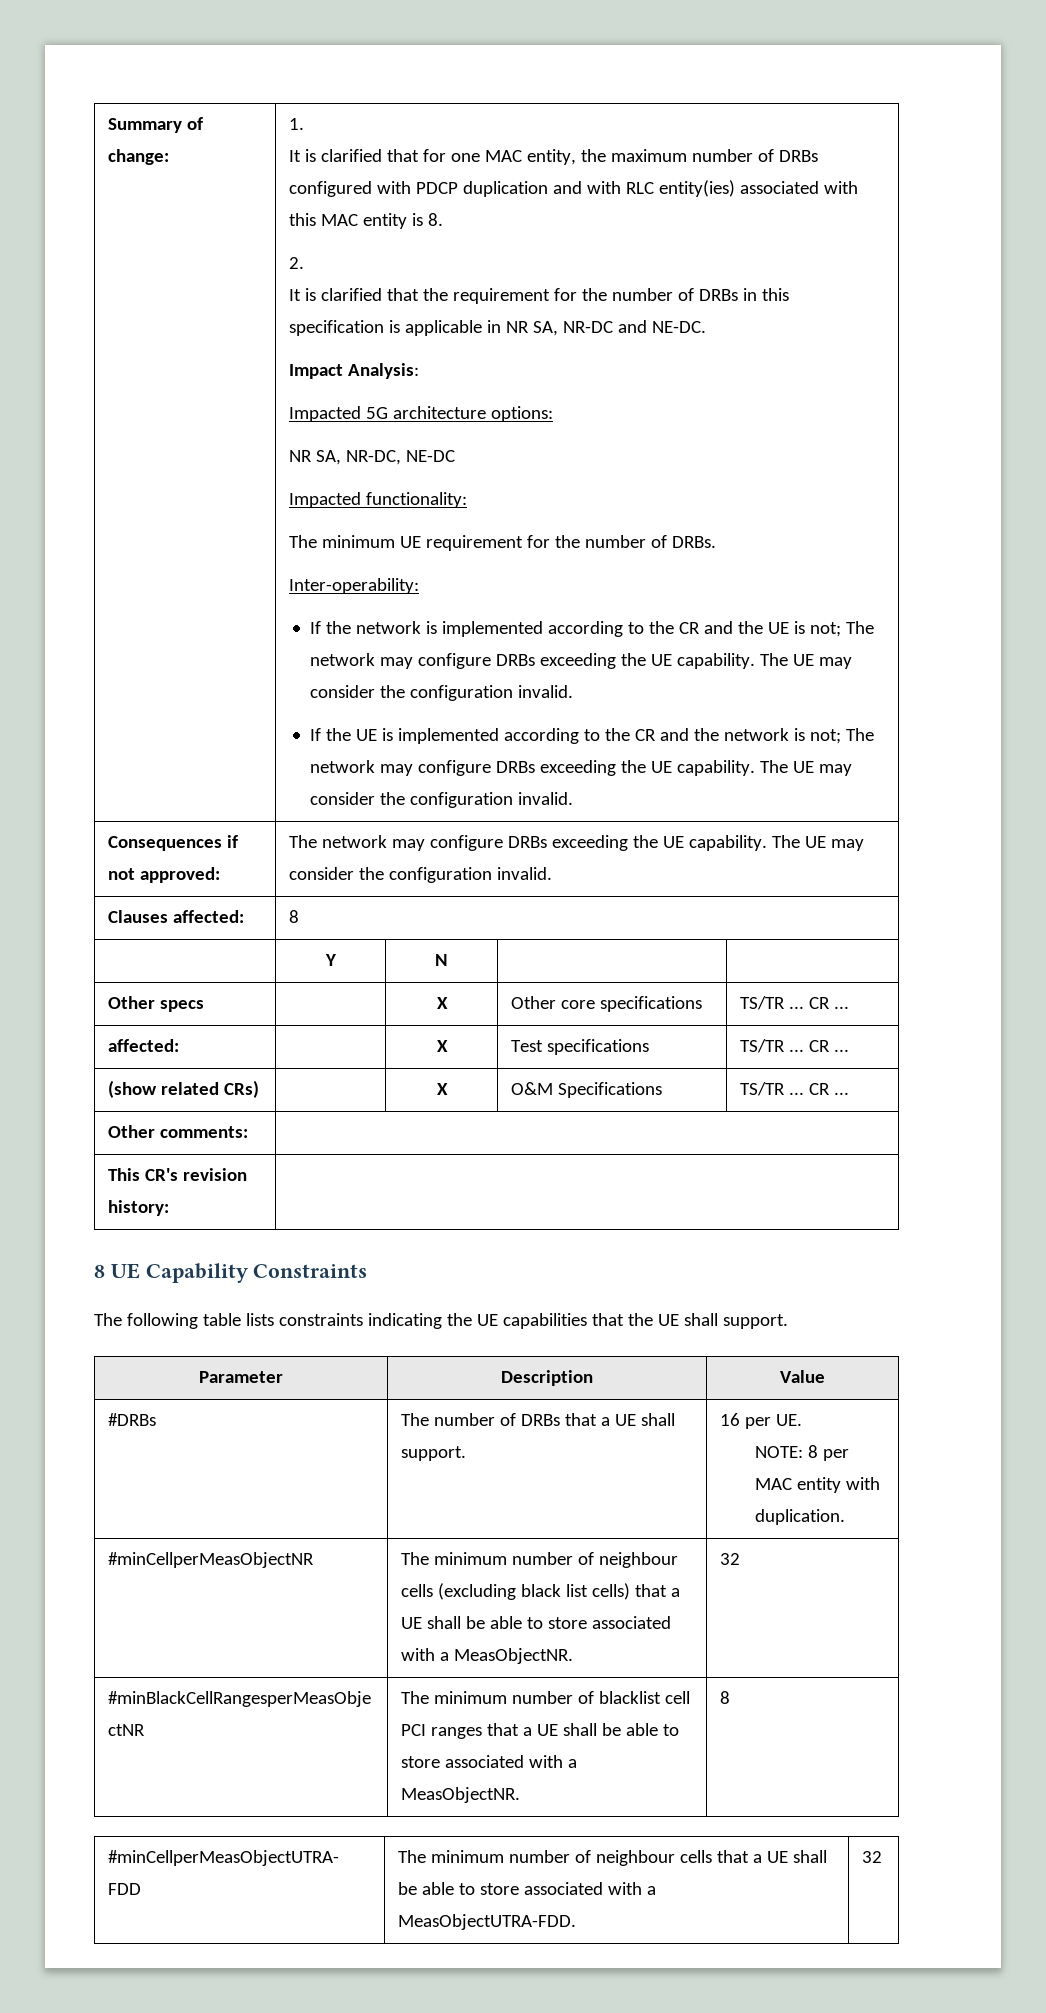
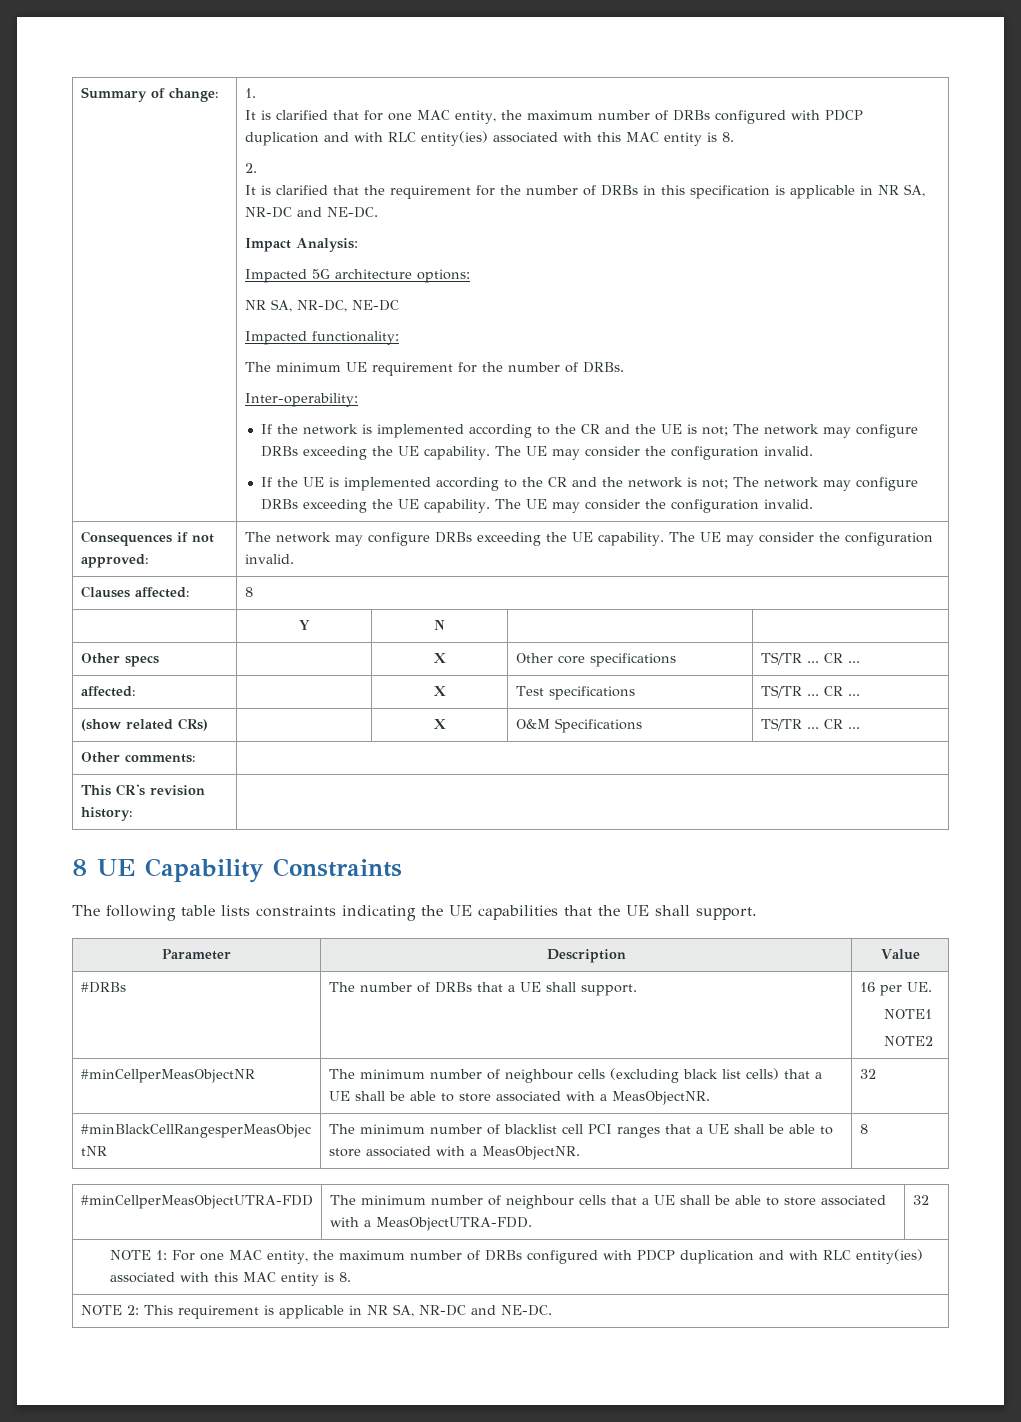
  #DRBs | The number of DRBs that a UE shall support. | 16 per UE.
- NOTE: 8 per MAC entity with duplication.
+ NOTE1
+ NOTE2
+ NOTE 1: For one MAC entity, the maximum number of DRBs configured with PDCP duplication and with RLC entity(ies) associated with this MAC entity is 8.
+ NOTE 2: This requirement is applicable in NR SA, NR-DC and NE-DC.

